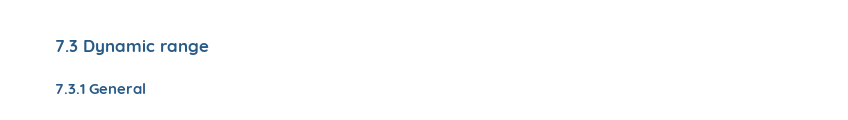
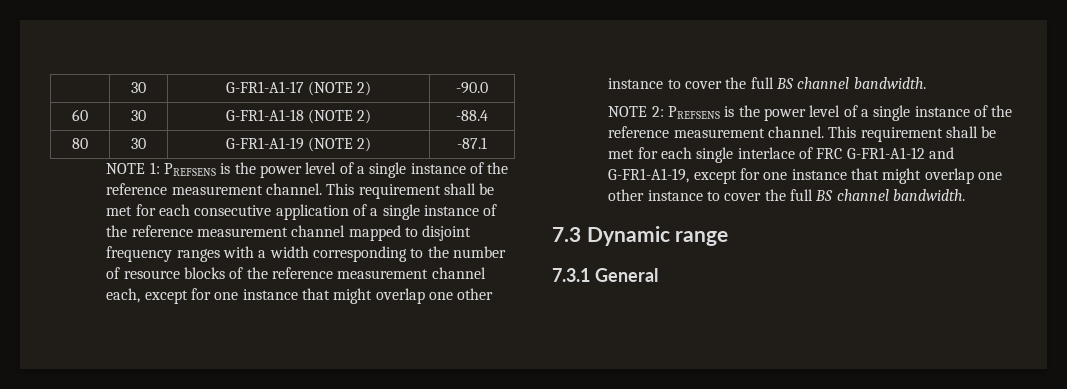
+ | 30 | G-FR1-A1-17 (NOTE 2) | -90.0
+ 60 | 30 | G-FR1-A1-18 (NOTE 2) | -88.4
+ 80 | 30 | G-FR1-A1-19 (NOTE 2) | -87.1
+ NOTE 1: PREFSENS is the power level of a single instance of the reference measurement channel. This requirement shall be met for each consecutive application of a single instance of the reference measurement channel mapped to disjoint frequency ranges with a width corresponding to the number of resource blocks of the reference measurement channel each, except for one instance that might overlap one other instance to cover the full BS channel bandwidth.
+ NOTE 2: PREFSENS is the power level of a single instance of the reference measurement channel. This requirement shall be met for each single interlace of FRC G-FR1-A1-12 and G-FR1-A1-19, except for one instance that might overlap one other instance to cover the full BS channel bandwidth.

